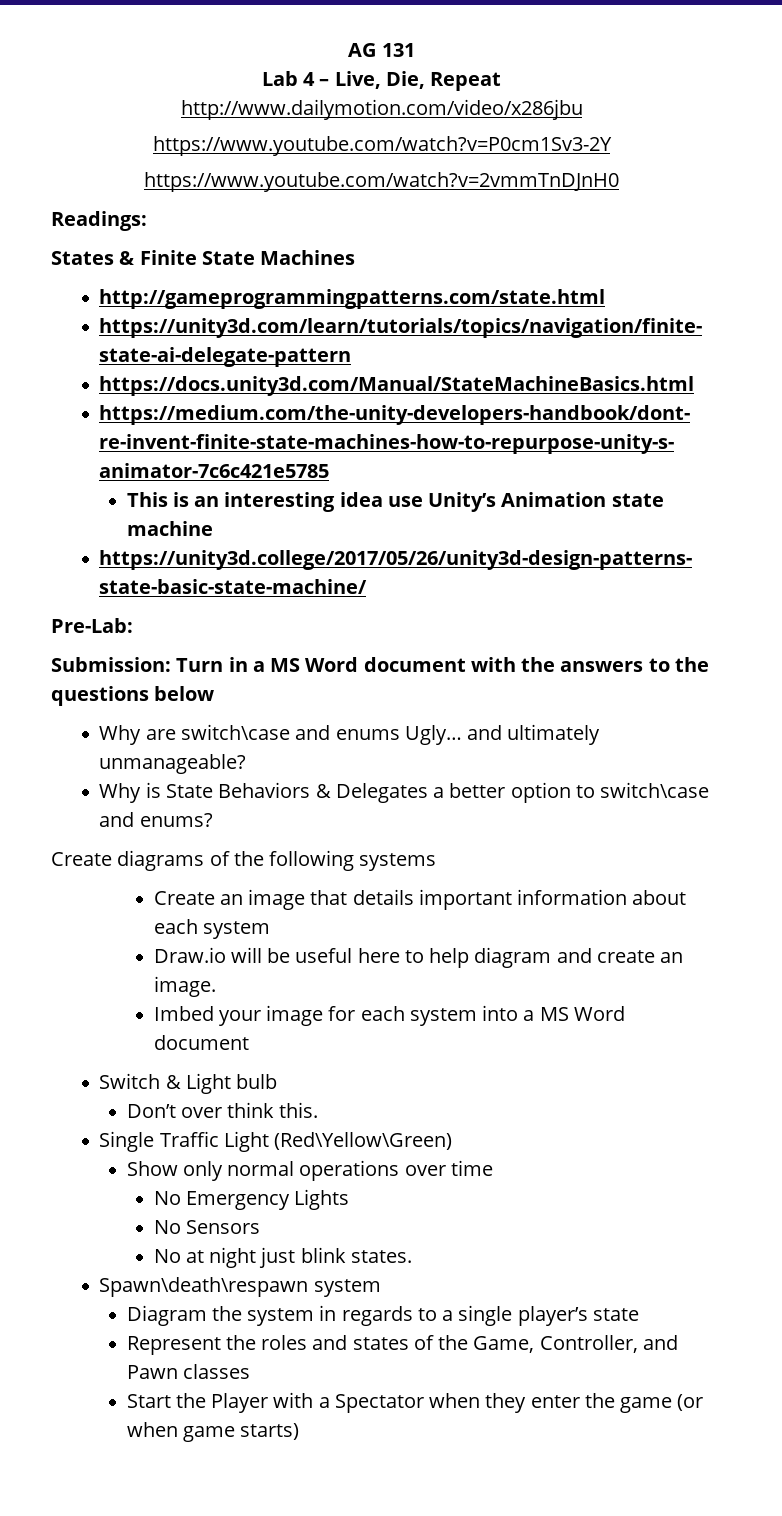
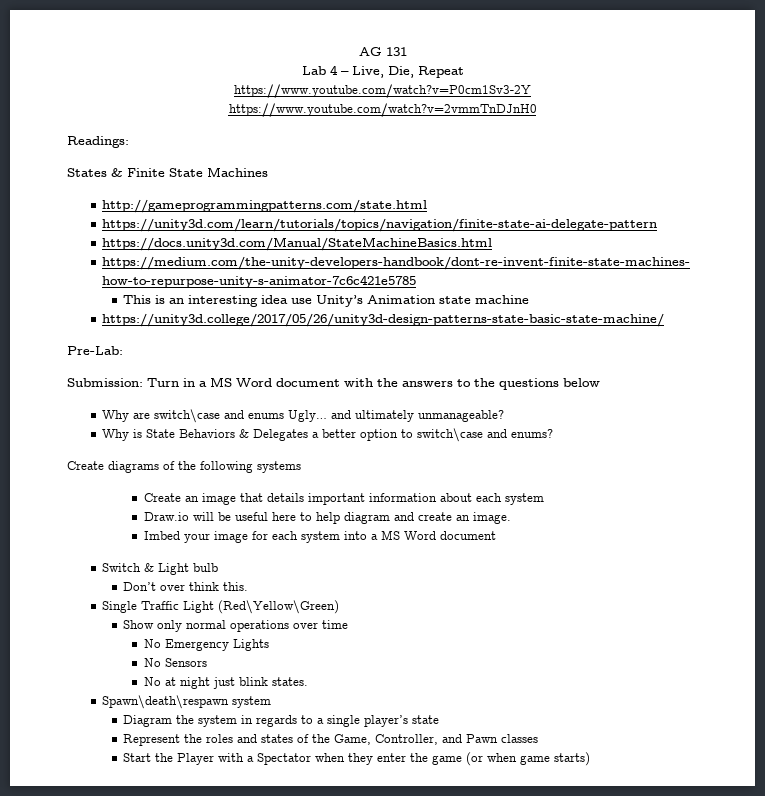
- http://www.dailymotion.com/video/x286jbu

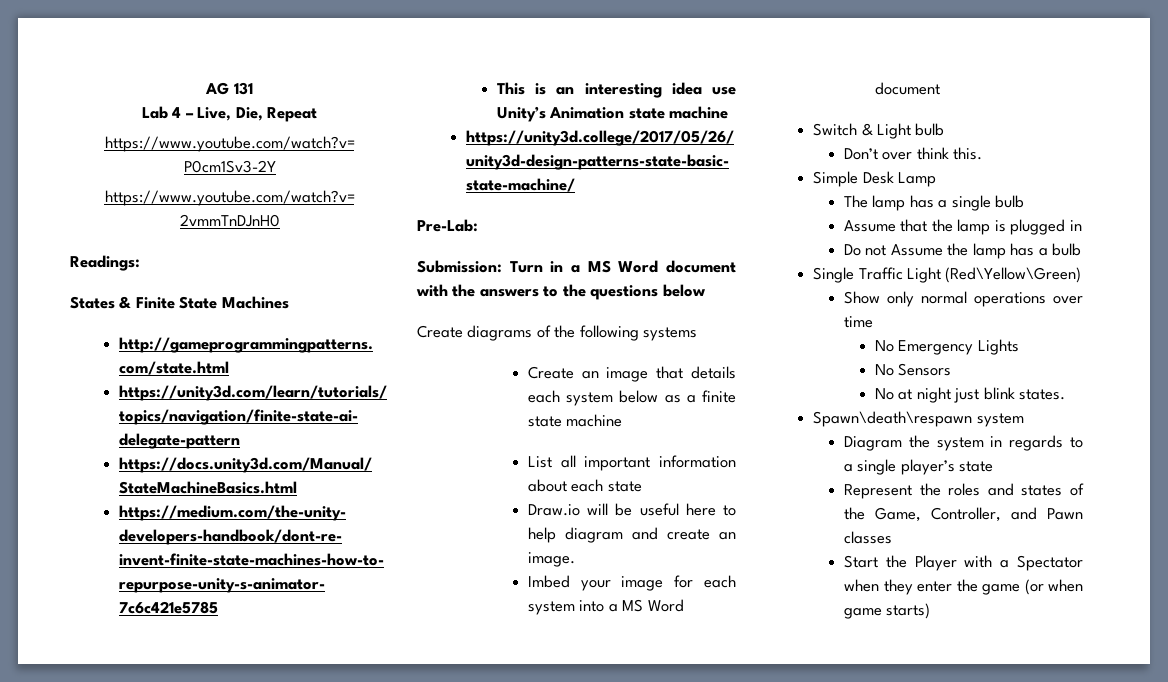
- Why are switch\case and enums Ugly… and ultimately unmanageable?
- Why is State Behaviors & Delegates a better option to switch\case and enums?
- Create an image that details important information about each system
+ Create an image that details each system below as a finite state machine
+ List all important information about each state
+ Simple Desk Lamp
+ The lamp has a single bulb
+ Assume that the lamp is plugged in
+ Do not Assume the lamp has a bulb

